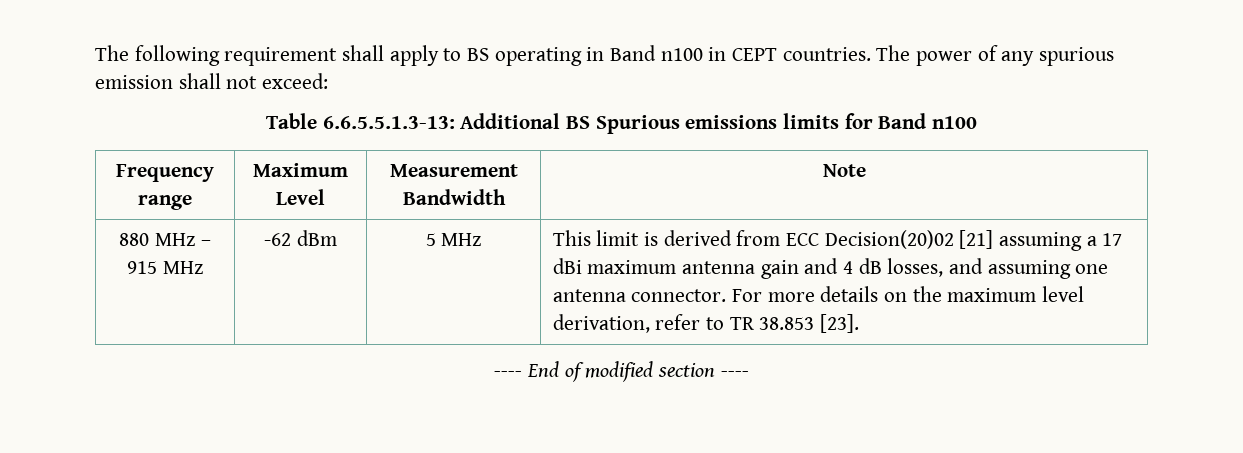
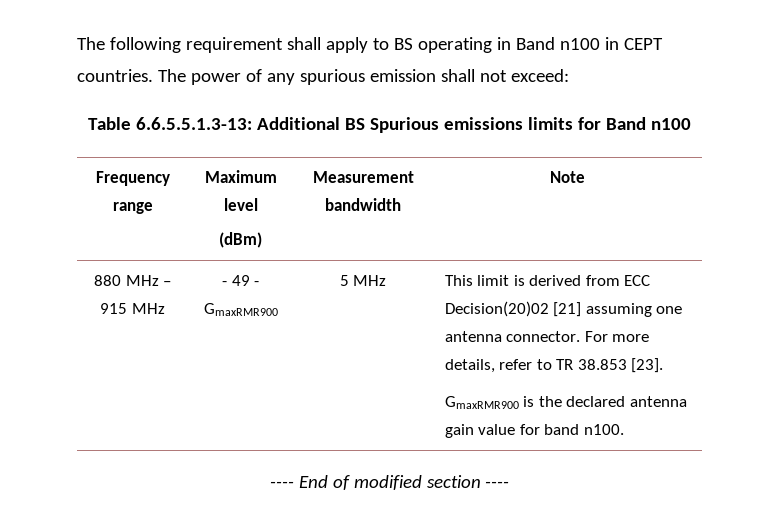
- Frequency range | Maximum Level | Measurement Bandwidth | Note
+ Frequency range | Maximum level
+ (dBm) | Measurement bandwidth | Note
- -62 dBm
+ - 49 - GmaxRMR900
- This limit is derived from ECC Decision(20)02 [21] assuming a 17 dBi maximum antenna gain and 4 dB losses, and assuming one antenna connector.
+ This limit is derived from ECC Decision(20)02 [21] assuming one antenna connector.
- For more details on the maximum level derivation, refer to TR 38.853 [23].
+ For more details, refer to TR 38.853 [23].
+ GmaxRMR900 is the declared antenna gain value for band n100.

